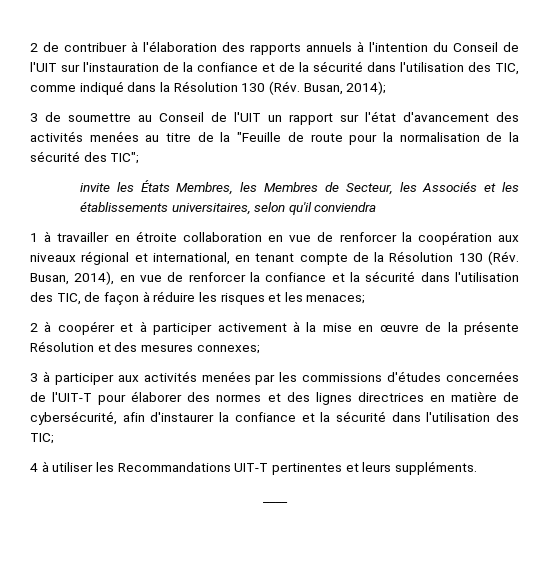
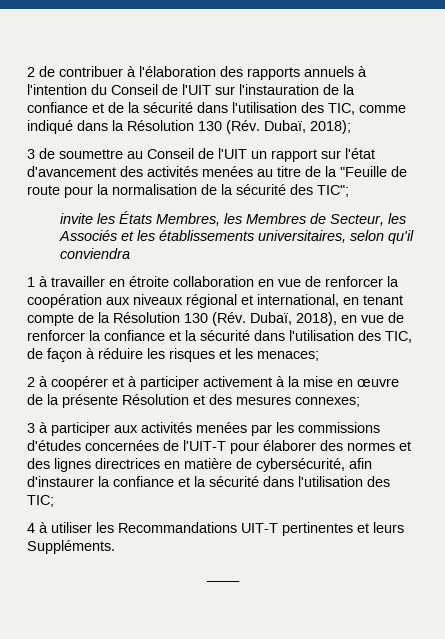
- 2 de contribuer à l'élaboration des rapports annuels à l'intention du Conseil de l'UIT sur l'instauration de la confiance et de la sécurité dans l'utilisation des TIC, comme indiqué dans la Résolution 130 (Rév. Busan, 2014);
+ 2 de contribuer à l'élaboration des rapports annuels à l'intention du Conseil de l'UIT sur l'instauration de la confiance et de la sécurité dans l'utilisation des TIC, comme indiqué dans la Résolution 130 (Rév. Dubaï, 2018);
- 1 à travailler en étroite collaboration en vue de renforcer la coopération aux niveaux régional et international, en tenant compte de la Résolution 130 (Rév. Busan, 2014), en vue de renforcer la confiance et la sécurité dans l'utilisation des TIC, de façon à réduire les risques et les menaces;
+ 1 à travailler en étroite collaboration en vue de renforcer la coopération aux niveaux régional et international, en tenant compte de la Résolution 130 (Rév. Dubaï, 2018), en vue de renforcer la confiance et la sécurité dans l'utilisation des TIC, de façon à réduire les risques et les menaces;
- 4 à utiliser les Recommandations UIT-T pertinentes et leurs suppléments.
+ 4 à utiliser les Recommandations UIT-T pertinentes et leurs Suppléments.

